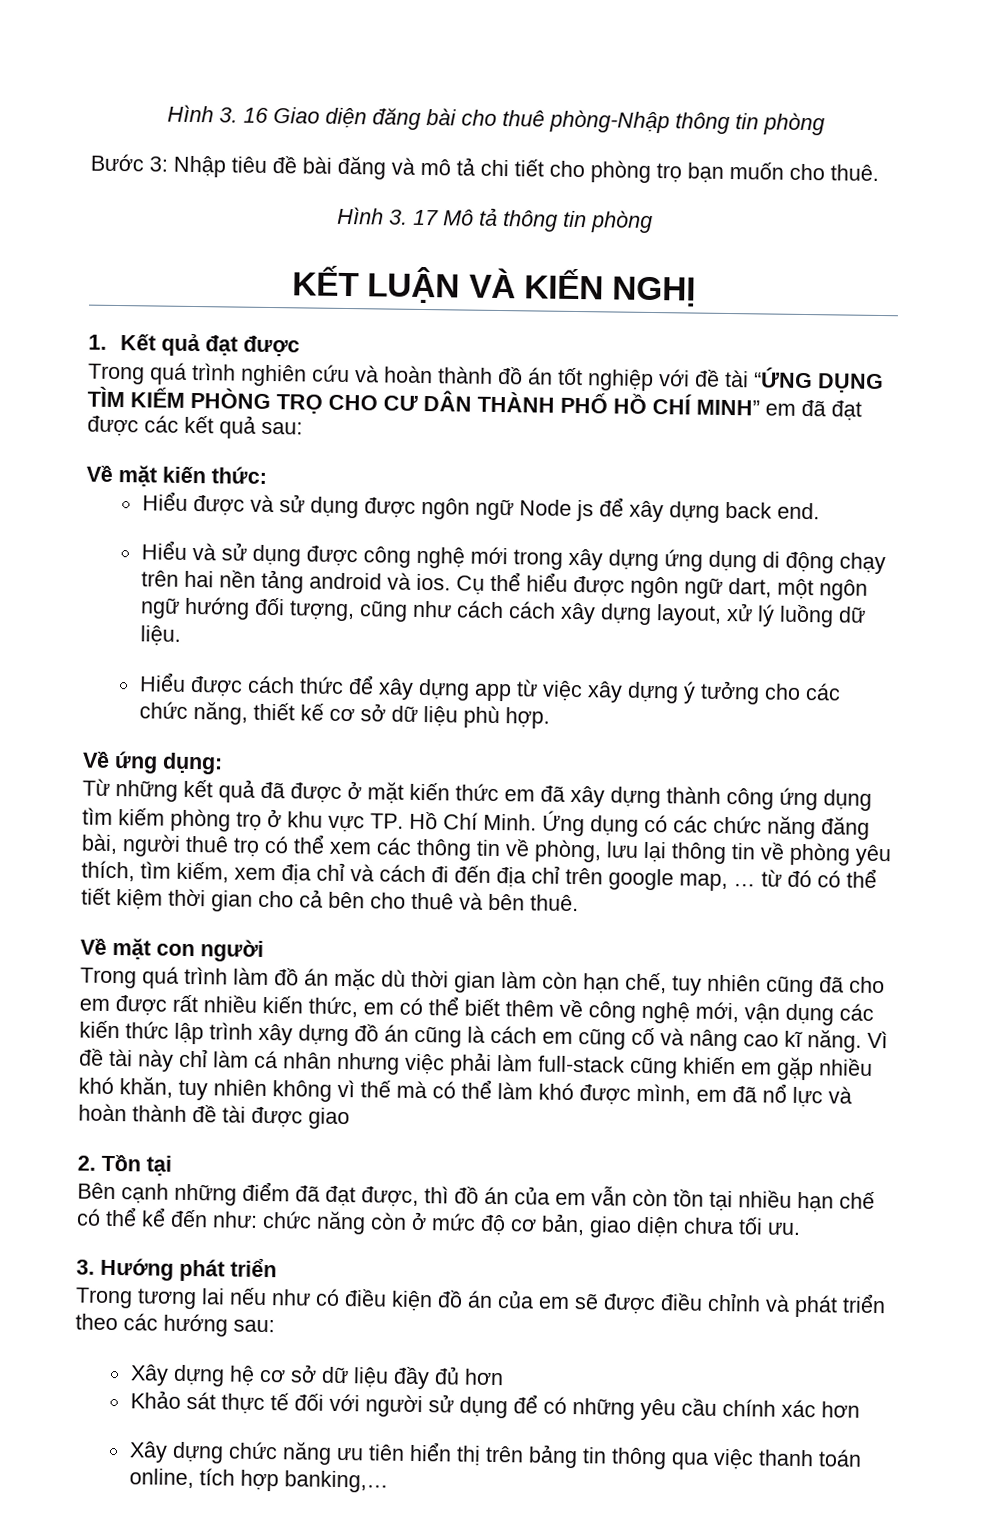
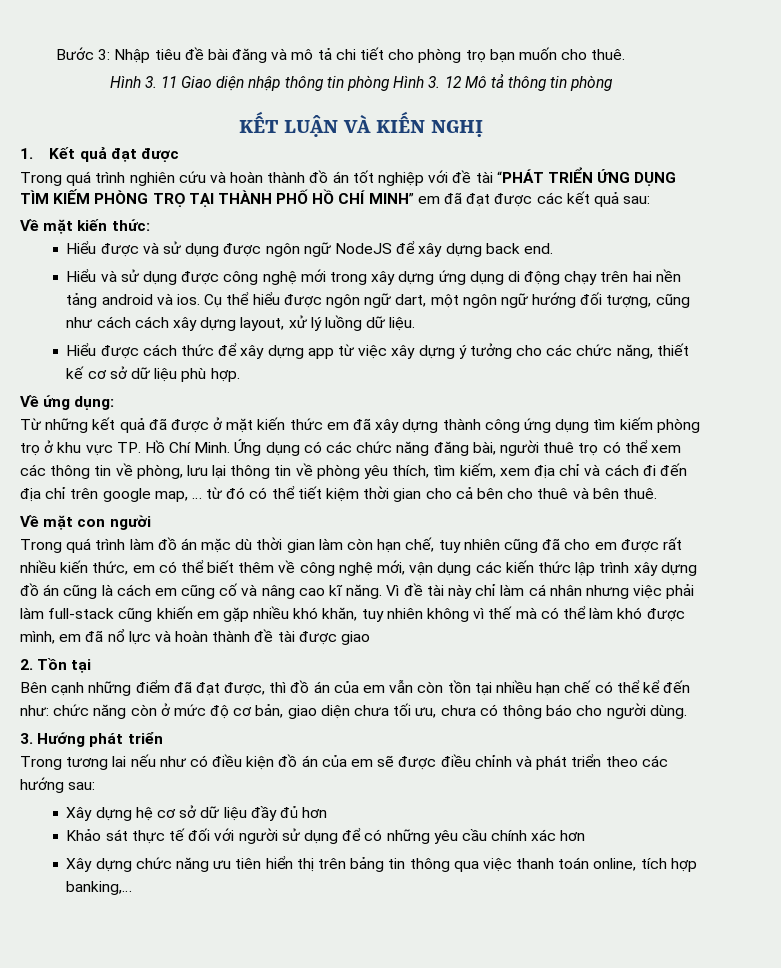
- Hình 3. 16 Giao diện đăng bài cho thuê phòng-Nhập thông tin phòng
- Hình 3. 17 Mô tả thông tin phòng
+ Hình 3. 11 Giao diện nhập thông tin phòng Hình 3. 12 Mô tả thông tin phòng
- Trong quá trình nghiên cứu và hoàn thành đồ án tốt nghiệp với đề tài “ỨNG DỤNG TÌM KIẾM PHÒNG TRỌ CHO CƯ DÂN THÀNH PHỐ HỒ CHÍ MINH” em đã đạt được các kết quả sau:
+ Trong quá trình nghiên cứu và hoàn thành đồ án tốt nghiệp với đề tài “PHÁT TRIỂN ỨNG DỤNG TÌM KIẾM PHÒNG TRỌ TẠI THÀNH PHỐ HỒ CHÍ MINH” em đã đạt được các kết quả sau:
- Hiểu được và sử dụng được ngôn ngữ Node js để xây dựng back end.
+ Hiểu được và sử dụng được ngôn ngữ NodeJS để xây dựng back end.
- Bên cạnh những điểm đã đạt được, thì đồ án của em vẫn còn tồn tại nhiều hạn chế có thể kể đến như: chức năng còn ở mức độ cơ bản, giao diện chưa tối ưu.
+ Bên cạnh những điểm đã đạt được, thì đồ án của em vẫn còn tồn tại nhiều hạn chế có thể kể đến như: chức năng còn ở mức độ cơ bản, giao diện chưa tối ưu, chưa có thông báo cho người dùng.

